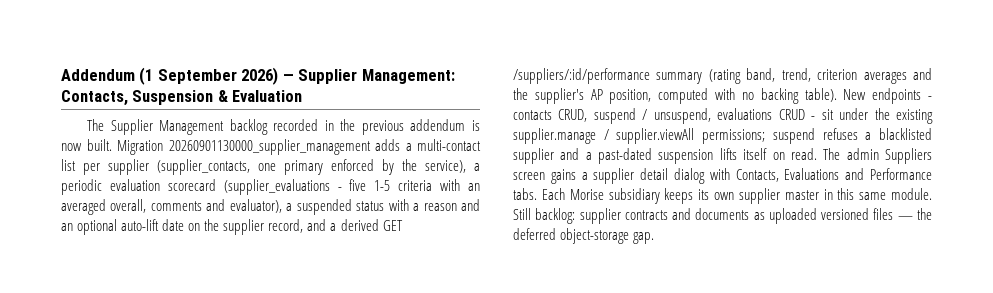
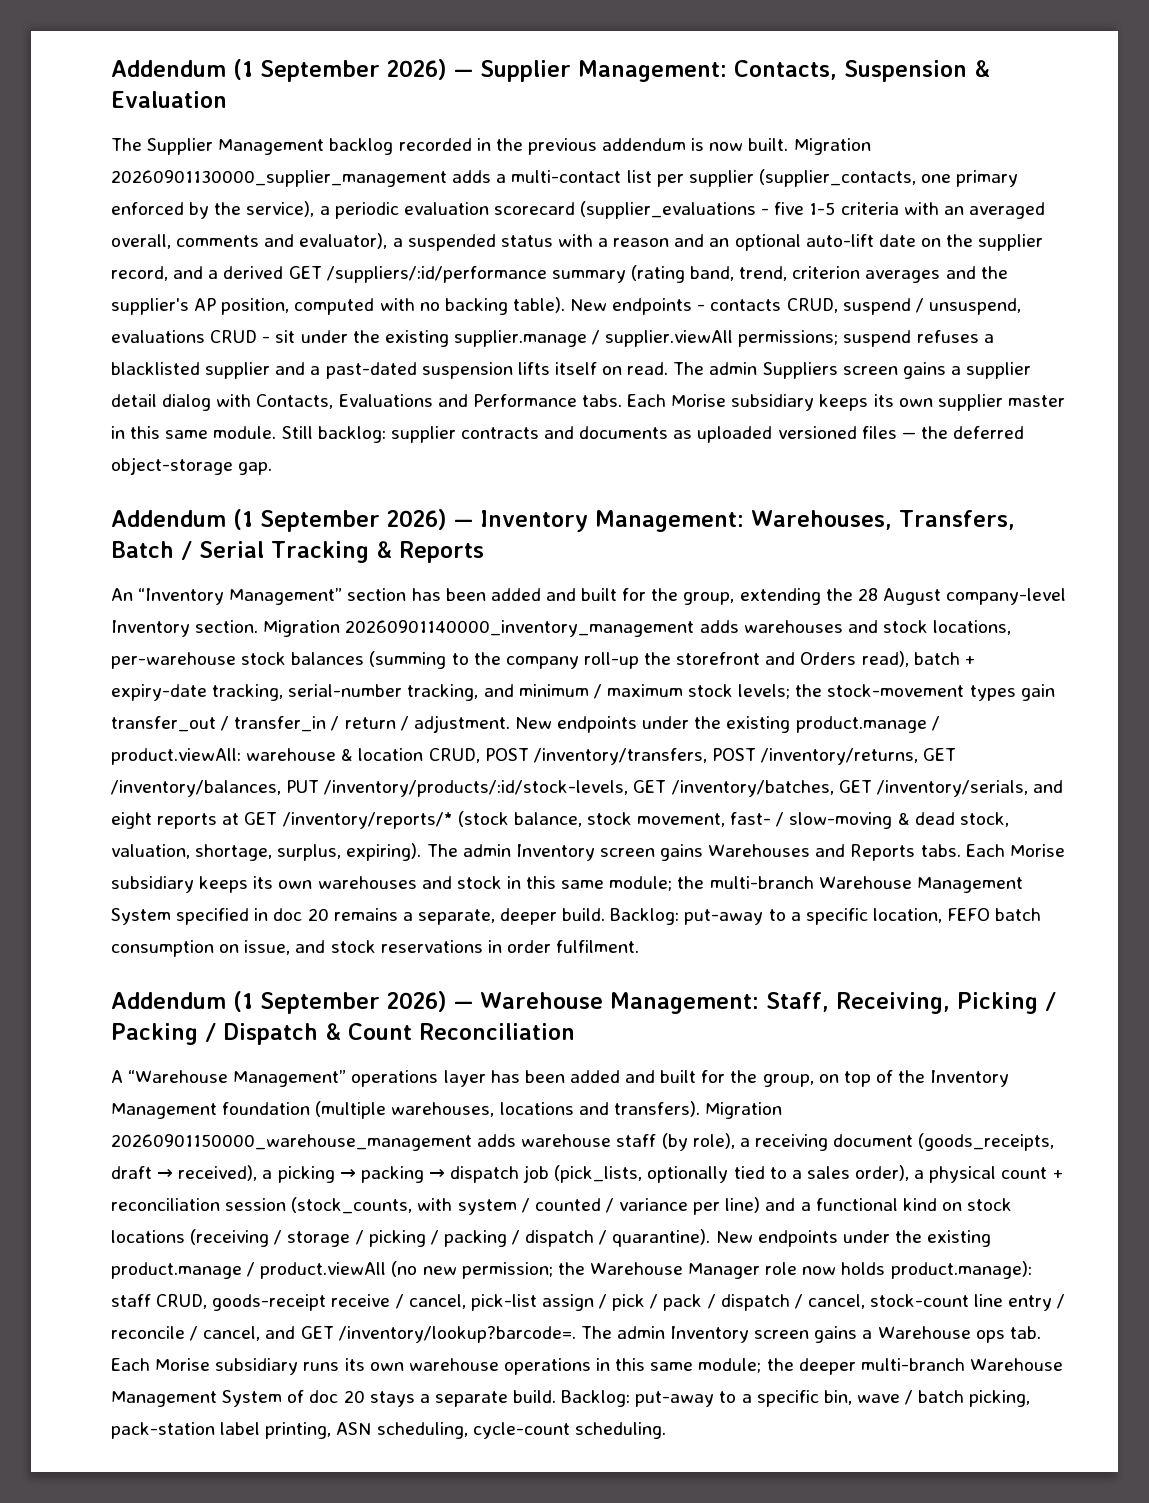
+ Addendum (1 September 2026) — Inventory Management: Warehouses, Transfers, Batch / Serial Tracking & Reports
+ An “Inventory Management” section has been added and built for the group, extending the 28 August company-level Inventory section. Migration 20260901140000_inventory_management adds warehouses and stock locations, per-warehouse stock balances (summing to the company roll-up the storefront and Orders read), batch + expiry-date tracking, serial-number tracking, and minimum / maximum stock levels; the stock-movement types gain transfer_out / transfer_in / return / adjustment. New endpoints under the existing product.manage / product.viewAll: warehouse & location CRUD, POST /inventory/transfers, POST /inventory/returns, GET /inventory/balances, PUT /inventory/products/:id/stock-levels, GET /inventory/batches, GET /inventory/serials, and eight reports at GET /inventory/reports/* (stock balance, stock movement, fast- / slow-moving & dead stock, valuation, shortage, surplus, expiring). The admin Inventory screen gains Warehouses and Reports tabs. Each Morise subsidiary keeps its own warehouses and stock in this same module; the multi-branch Warehouse Management System specified in doc 20 remains a separate, deeper build. Backlog: put-away to a specific location, FEFO batch consumption on issue, and stock reservations in order fulfilment.
+ Addendum (1 September 2026) — Warehouse Management: Staff, Receiving, Picking / Packing / Dispatch & Count Reconciliation
+ A “Warehouse Management” operations layer has been added and built for the group, on top of the Inventory Management foundation (multiple warehouses, locations and transfers). Migration 20260901150000_warehouse_management adds warehouse staff (by role), a receiving document (goods_receipts, draft → received), a picking → packing → dispatch job (pick_lists, optionally tied to a sales order), a physical count + reconciliation session (stock_counts, with system / counted / variance per line) and a functional kind on stock locations (receiving / storage / picking / packing / dispatch / quarantine). New endpoints under the existing product.manage / product.viewAll (no new permission; the Warehouse Manager role now holds product.manage): staff CRUD, goods-receipt receive / cancel, pick-list assign / pick / pack / dispatch / cancel, stock-count line entry / reconcile / cancel, and GET /inventory/lookup?barcode=. The admin Inventory screen gains a Warehouse ops tab. Each Morise subsidiary runs its own warehouse operations in this same module; the deeper multi-branch Warehouse Management System of doc 20 stays a separate build. Backlog: put-away to a specific bin, wave / batch picking, pack-station label printing, ASN scheduling, cycle-count scheduling.

